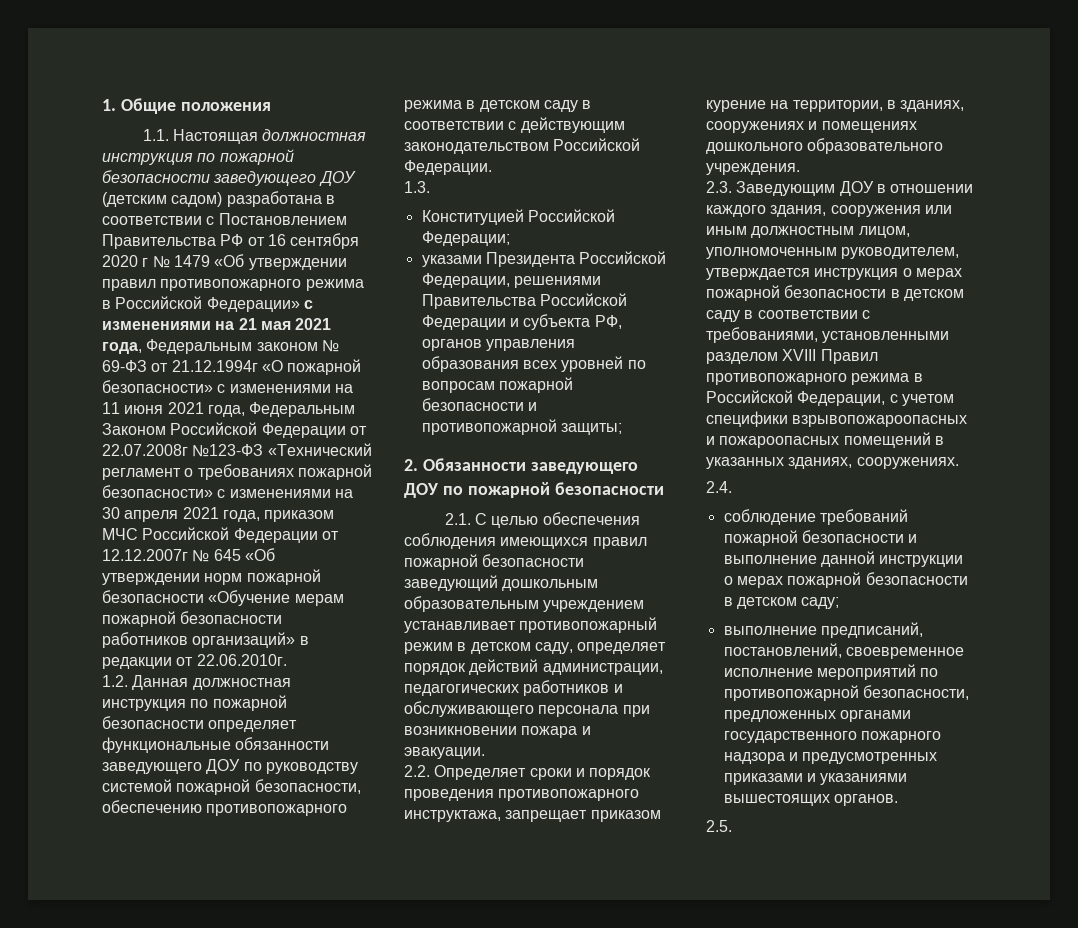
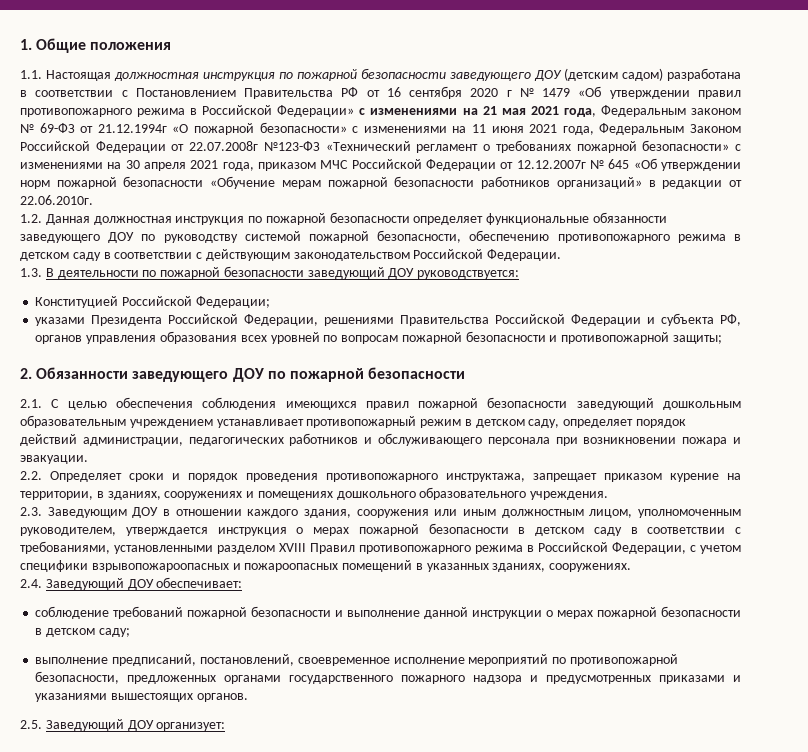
- 1.3.
+ 1.3. В деятельности по пожарной безопасности заведующий ДОУ руководствуется:
- 2.4.
+ 2.4. Заведующий ДОУ обеспечивает:
- 2.5.
+ 2.5. Заведующий ДОУ организует:

